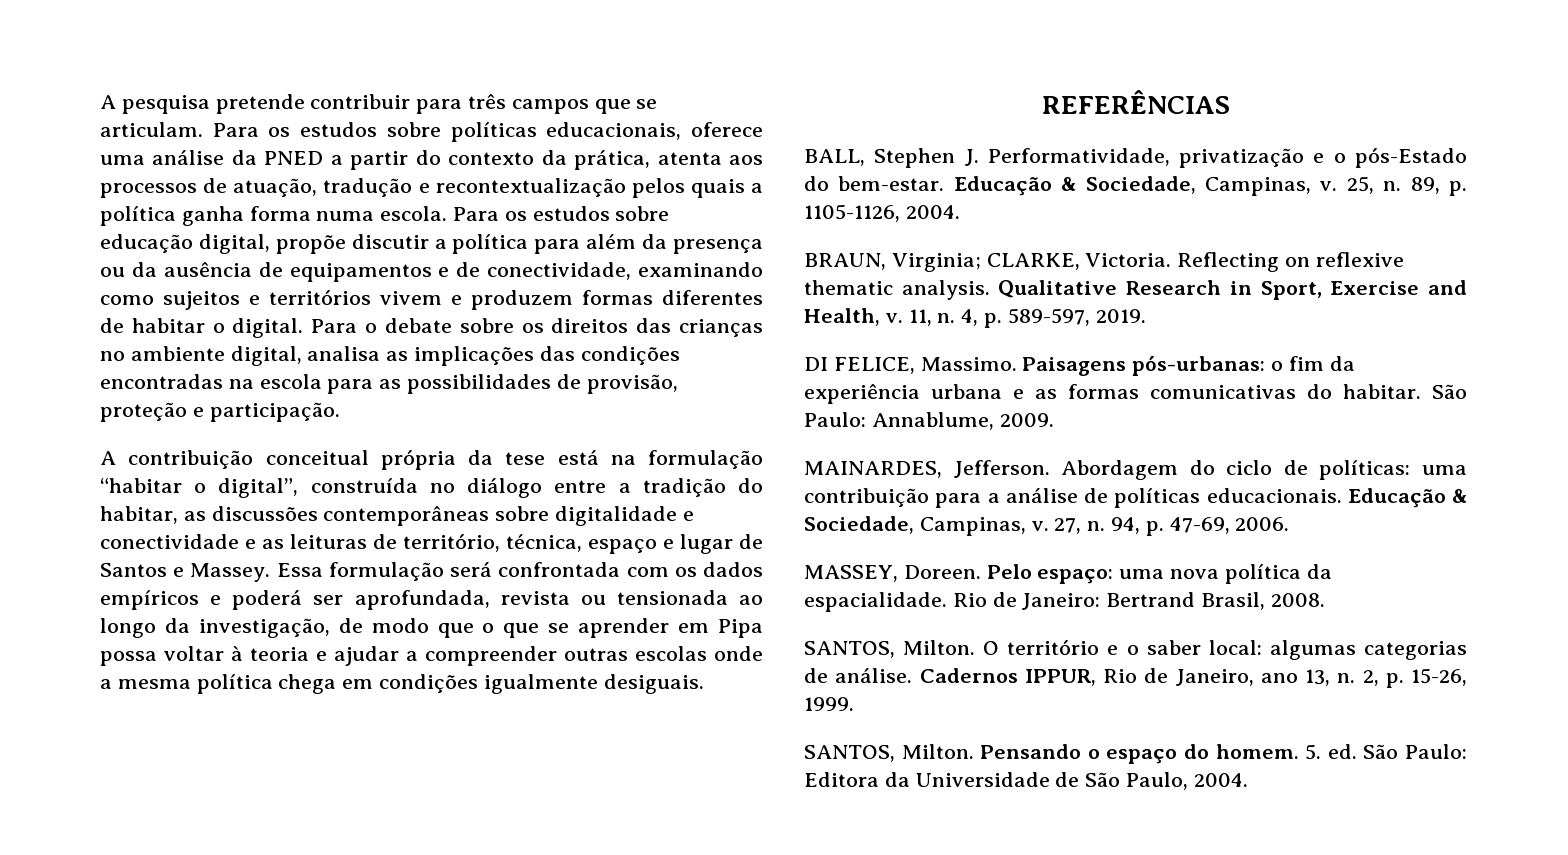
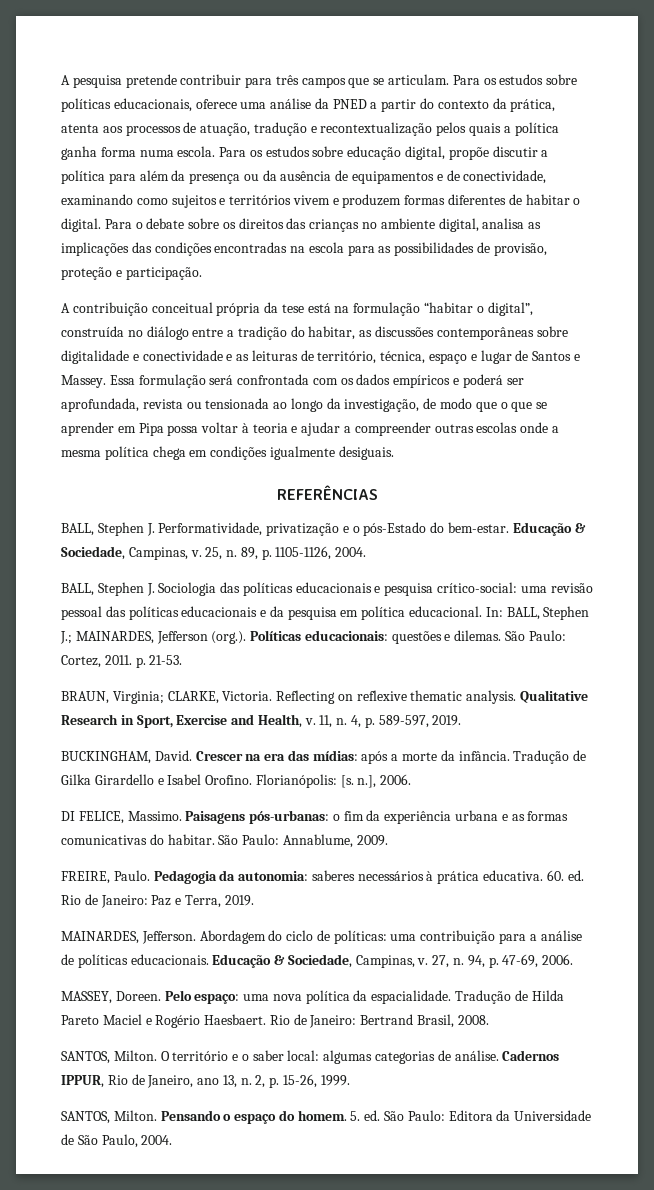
+ BALL, Stephen J. Sociologia das políticas educacionais e pesquisa crítico-social: uma revisão pessoal das políticas educacionais e da pesquisa em política educacional. In: BALL, Stephen J.; MAINARDES, Jefferson (org.). Políticas educacionais: questões e dilemas. São Paulo: Cortez, 2011. p. 21-53.
+ BUCKINGHAM, David. Crescer na era das mídias: após a morte da infância. Tradução de Gilka Girardello e Isabel Orofino. Florianópolis: [s. n.], 2006.
+ FREIRE, Paulo. Pedagogia da autonomia: saberes necessários à prática educativa. 60. ed. Rio de Janeiro: Paz e Terra, 2019.
+ Tradução de Hilda Pareto Maciel e Rogério Haesbaert.

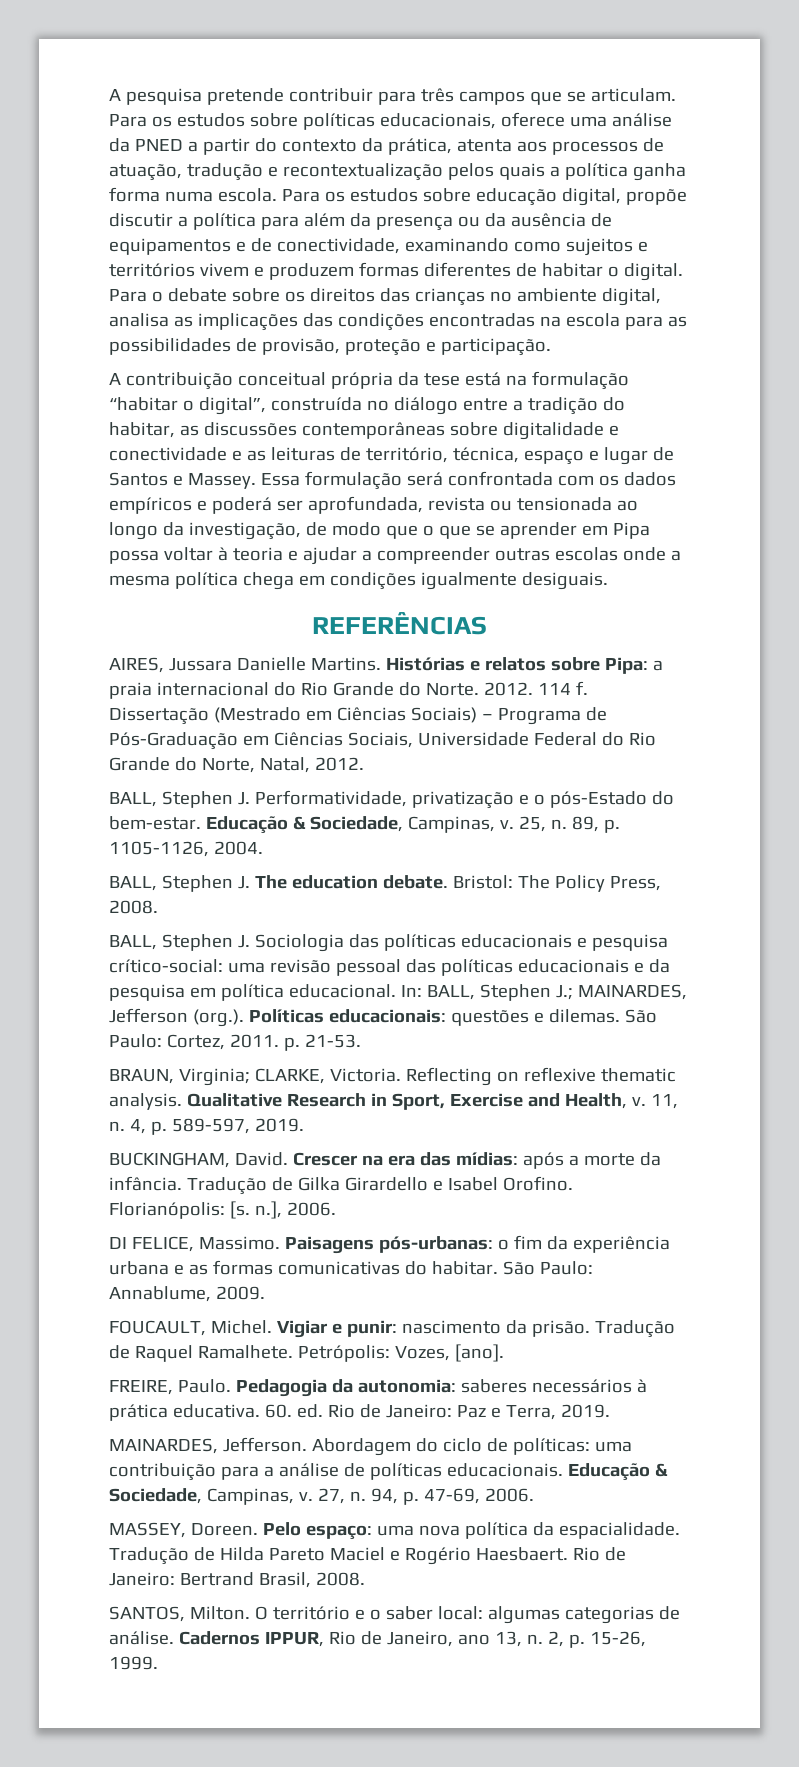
+ AIRES, Jussara Danielle Martins. Histórias e relatos sobre Pipa: a praia internacional do Rio Grande do Norte. 2012. 114 f. Dissertação (Mestrado em Ciências Sociais) – Programa de Pós-Graduação em Ciências Sociais, Universidade Federal do Rio Grande do Norte, Natal, 2012.
+ BALL, Stephen J. The education debate. Bristol: The Policy Press, 2008.
+ FOUCAULT, Michel. Vigiar e punir: nascimento da prisão. Tradução de Raquel Ramalhete. Petrópolis: Vozes, [ano].
- SANTOS, Milton. Pensando o espaço do homem. 5. ed. São Paulo: Editora da Universidade de São Paulo, 2004.

